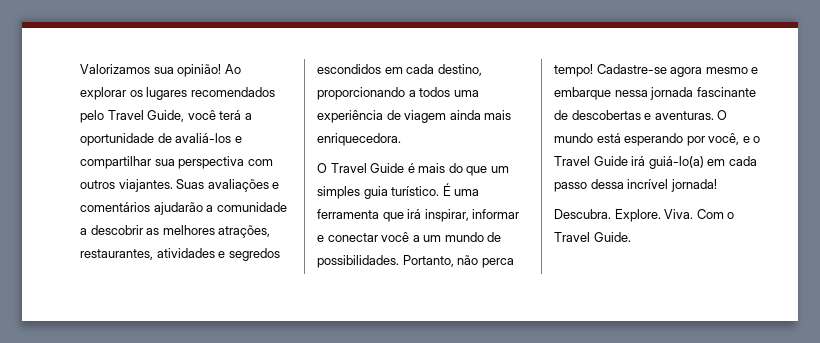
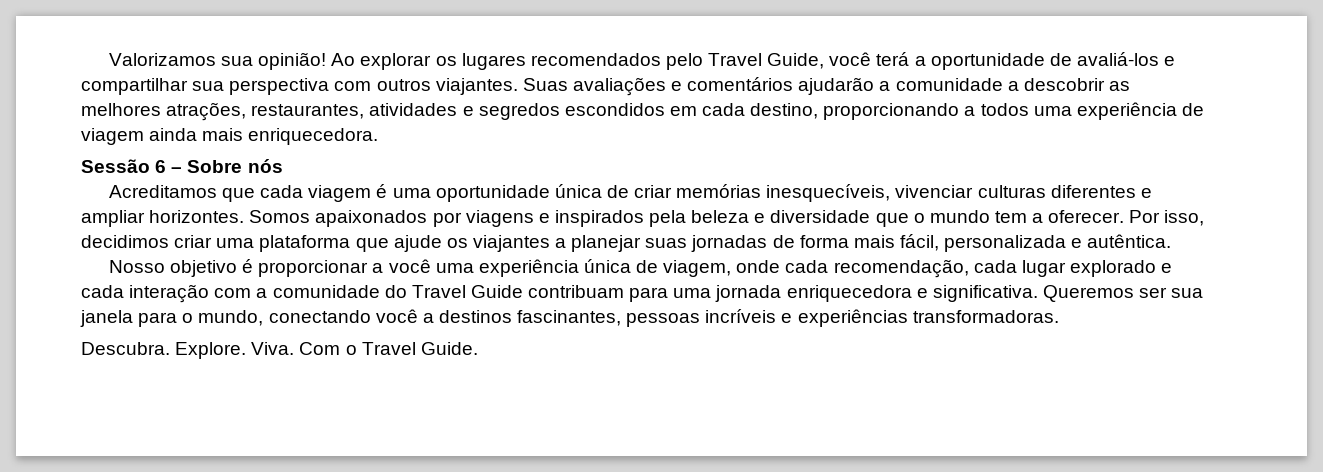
- O Travel Guide é mais do que um simples guia turístico. É uma ferramenta que irá inspirar, informar e conectar você a um mundo de possibilidades. Portanto, não perca tempo! Cadastre-se agora mesmo e embarque nessa jornada fascinante de descobertas e aventuras. O mundo está esperando por você, e o Travel Guide irá guiá-lo(a) em cada passo dessa incrível jornada!
+ Sessão 6 – Sobre nós
+ Acreditamos que cada viagem é uma oportunidade única de criar memórias inesquecíveis, vivenciar culturas diferentes e ampliar horizontes. Somos apaixonados por viagens e inspirados pela beleza e diversidade que o mundo tem a oferecer. Por isso, decidimos criar uma plataforma que ajude os viajantes a planejar suas jornadas de forma mais fácil, personalizada e autêntica.
+ Nosso objetivo é proporcionar a você uma experiência única de viagem, onde cada recomendação, cada lugar explorado e cada interação com a comunidade do Travel Guide contribuam para uma jornada enriquecedora e significativa. Queremos ser sua janela para o mundo, conectando você a destinos fascinantes, pessoas incríveis e experiências transformadoras.

